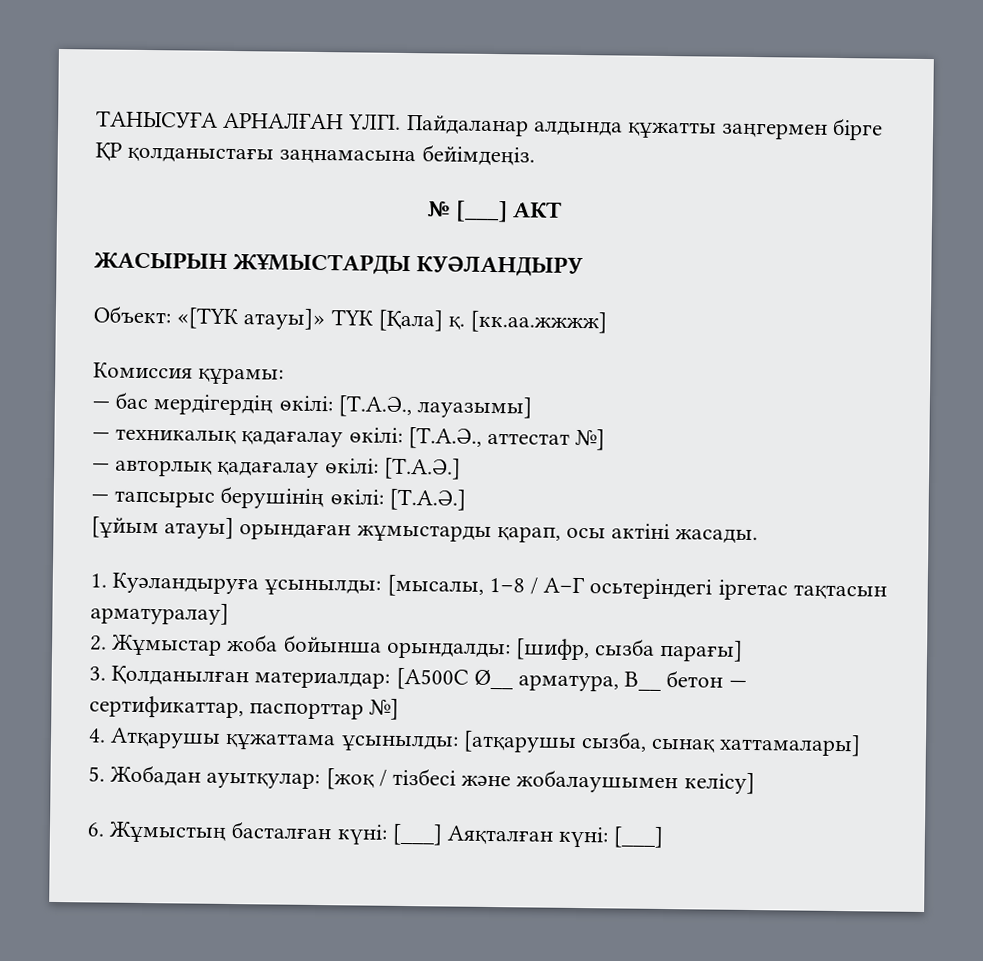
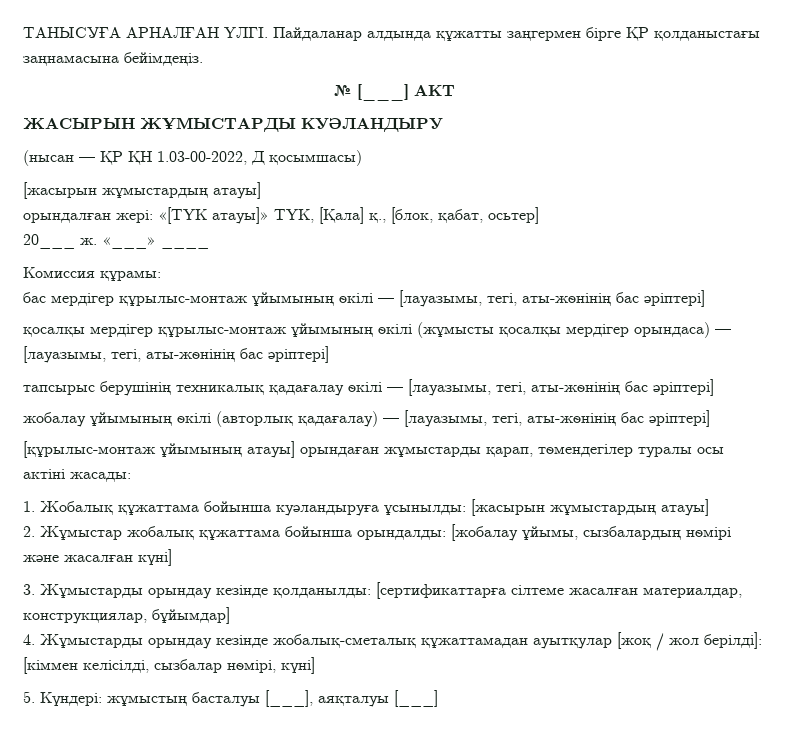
- Объект: «[ТҮК атауы]» ТҮК [Қала] қ. [кк.аа.жжжж]
+ (нысан — ҚР ҚН 1.03-00-2022, Д қосымшасы)
+ [жасырын жұмыстардың атауы]
+ орындалған жері: «[ТҮК атауы]» ТҮК, [Қала] қ., [блок, қабат, осьтер]
+ 20___ ж. «___» ____
  Комиссия құрамы:
- — бас мердігердің өкілі: [Т.А.Ә., лауазымы]
- — техникалық қадағалау өкілі: [Т.А.Ә., аттестат №]
- — авторлық қадағалау өкілі: [Т.А.Ә.]
- — тапсырыс берушінің өкілі: [Т.А.Ә.]
- [ұйым атауы] орындаған жұмыстарды қарап, осы актіні жасады.
+ бас мердігер құрылыс-монтаж ұйымының өкілі — [лауазымы, тегі, аты-жөнінің бас әріптері]
+ қосалқы мердігер құрылыс-монтаж ұйымының өкілі (жұмысты қосалқы мердігер орындаса) — [лауазымы, тегі, аты-жөнінің бас әріптері]
+ тапсырыс берушінің техникалық қадағалау өкілі — [лауазымы, тегі, аты-жөнінің бас әріптері]
+ жобалау ұйымының өкілі (авторлық қадағалау) — [лауазымы, тегі, аты-жөнінің бас әріптері]
+ [құрылыс-монтаж ұйымының атауы] орындаған жұмыстарды қарап, төмендегілер туралы осы актіні жасады:
- 1. Куәландыруға ұсынылды: [мысалы, 1–8 / А–Г осьтеріндегі іргетас тақтасын арматуралау]
- 2. Жұмыстар жоба бойынша орындалды: [шифр, сызба парағы]
- 3. Қолданылған материалдар: [А500С Ø__ арматура, В__ бетон — сертификаттар, паспорттар №]
- 4. Атқарушы құжаттама ұсынылды: [атқарушы сызба, сынақ хаттамалары]
- 5. Жобадан ауытқулар: [жоқ / тізбесі және жобалаушымен келісу]
- 6. Жұмыстың басталған күні: [___] Аяқталған күні: [___]
+ 1. Жобалық құжаттама бойынша куәландыруға ұсынылды: [жасырын жұмыстардың атауы]
+ 2. Жұмыстар жобалық құжаттама бойынша орындалды: [жобалау ұйымы, сызбалардың нөмірі және жасалған күні]
+ 3. Жұмыстарды орындау кезінде қолданылды: [сертификаттарға сілтеме жасалған материалдар, конструкциялар, бұйымдар]
+ 4. Жұмыстарды орындау кезінде жобалық-сметалық құжаттамадан ауытқулар [жоқ / жол берілді]: [кіммен келісілді, сызбалар нөмірі, күні]
+ 5. Күндері: жұмыстың басталуы [___], аяқталуы [___]

